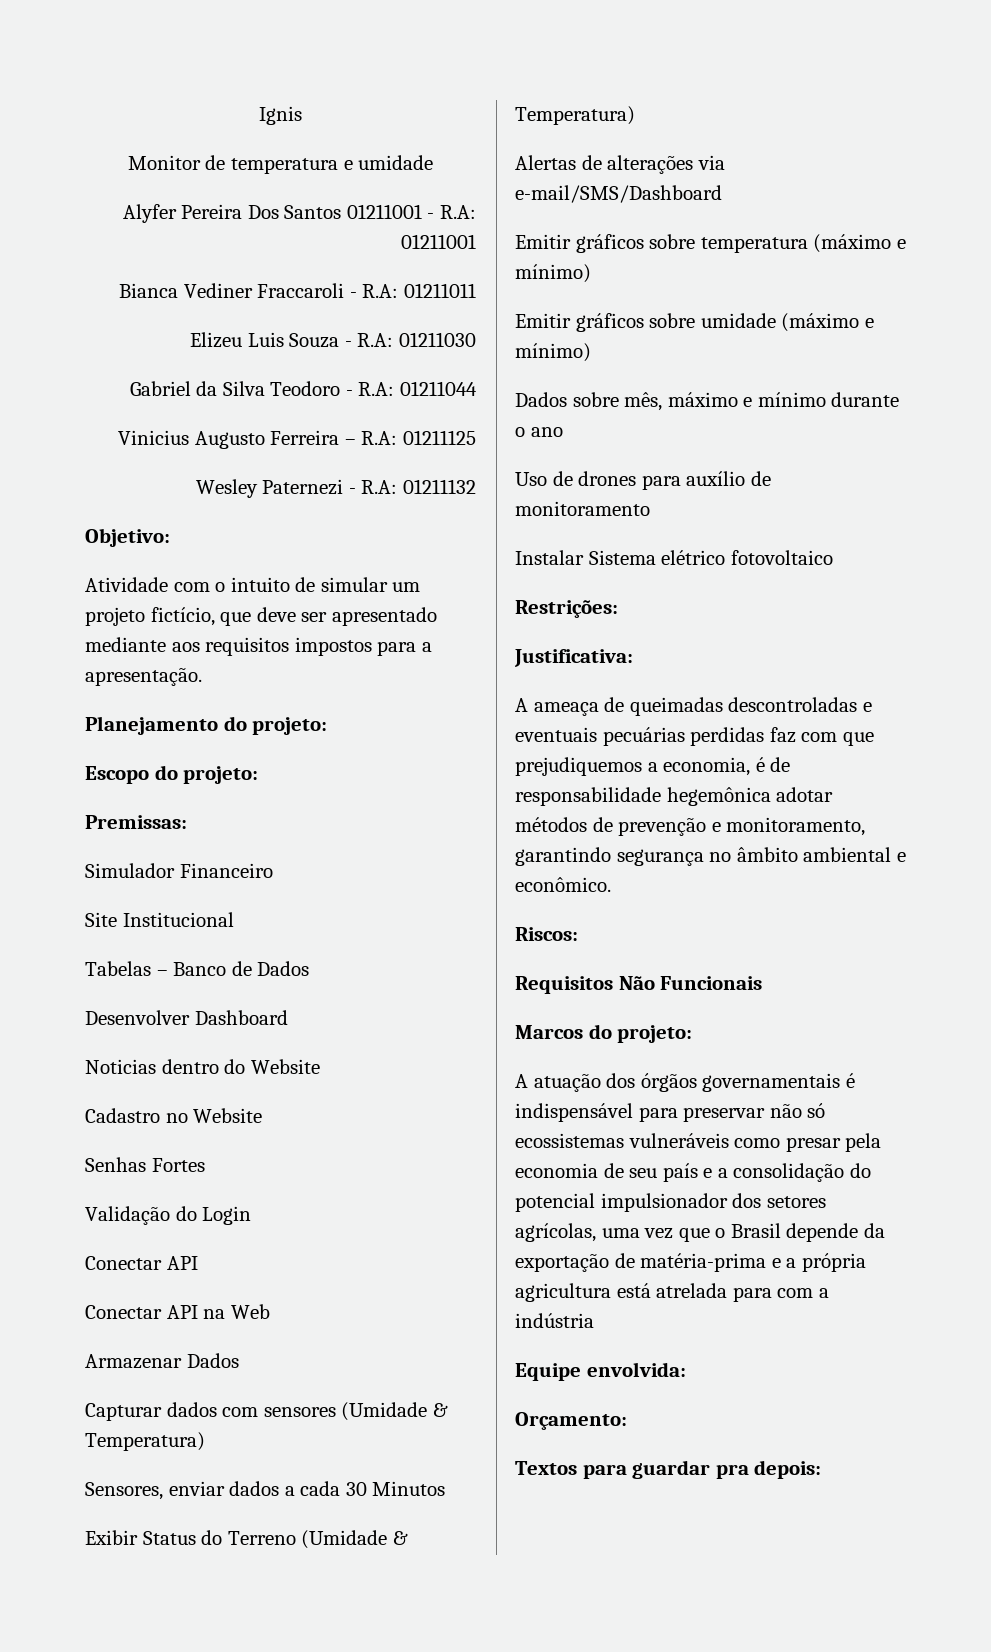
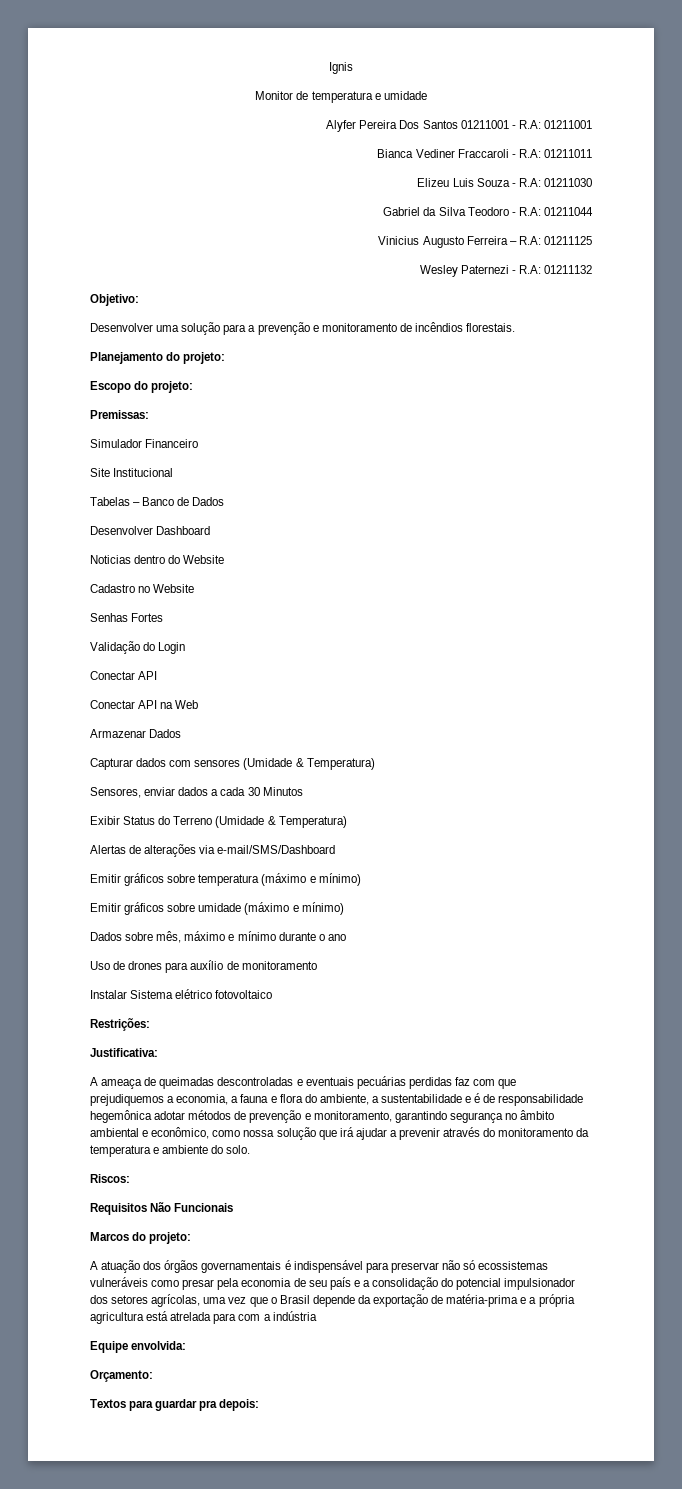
- Atividade com o intuito de simular um projeto fictício, que deve ser apresentado mediante aos requisitos impostos para a apresentação.
+ Desenvolver uma solução para a prevenção e monitoramento de incêndios florestais.
- A ameaça de queimadas descontroladas e eventuais pecuárias perdidas faz com que prejudiquemos a economia, é de responsabilidade hegemônica adotar métodos de prevenção e monitoramento, garantindo segurança no âmbito ambiental e econômico.
+ A ameaça de queimadas descontroladas e eventuais pecuárias perdidas faz com que prejudiquemos a economia, a fauna e flora do ambiente, a sustentabilidade e é de responsabilidade hegemônica adotar métodos de prevenção e monitoramento, garantindo segurança no âmbito ambiental e econômico, como nossa solução que irá ajudar a prevenir através do monitoramento da temperatura e ambiente do solo.

